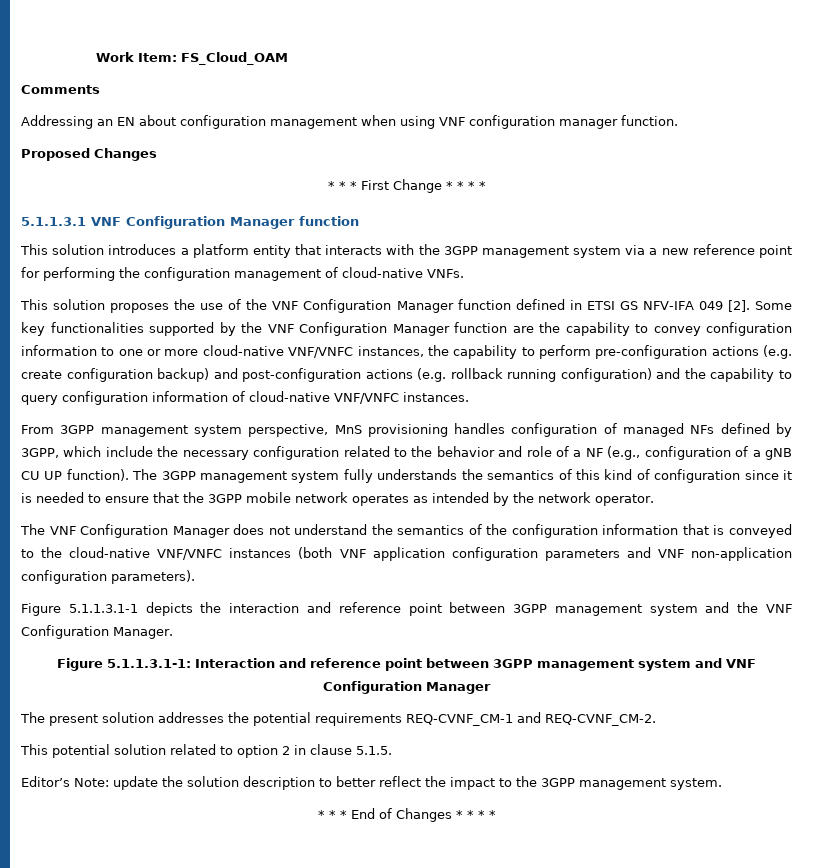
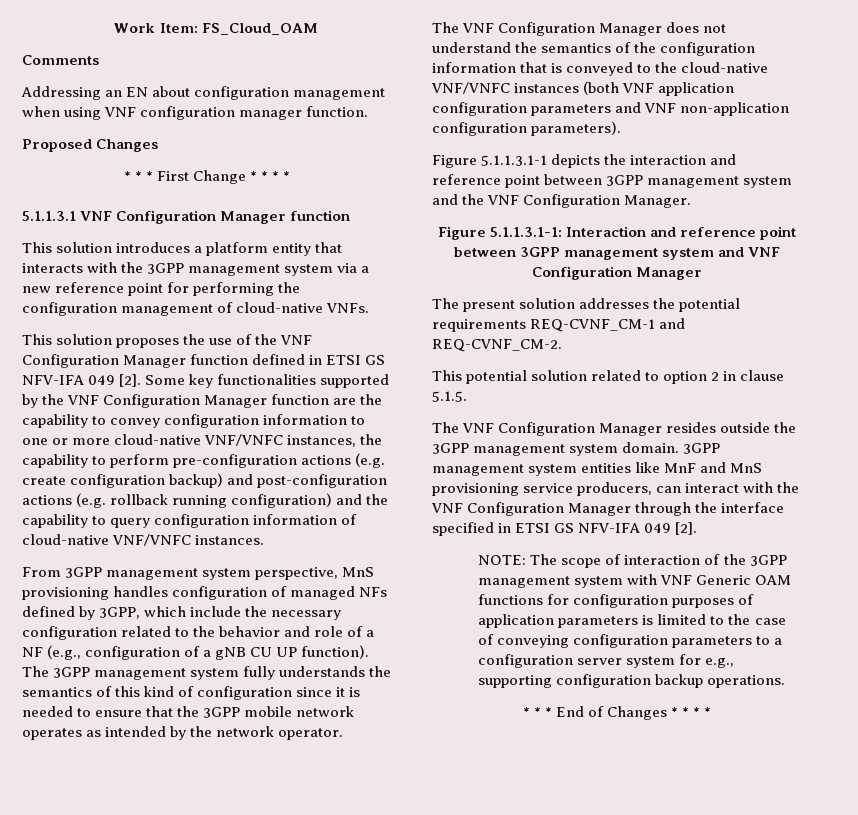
- Editor’s Note: update the solution description to better reflect the impact to the 3GPP management system.
+ The VNF Configuration Manager resides outside the 3GPP management system domain. 3GPP management system entities like MnF and MnS provisioning service producers, can interact with the VNF Configuration Manager through the interface specified in ETSI GS NFV-IFA 049 [2].
+ NOTE: The scope of interaction of the 3GPP management system with VNF Generic OAM functions for configuration purposes of application parameters is limited to the case of conveying configuration parameters to a configuration server system for e.g., supporting configuration backup operations.

